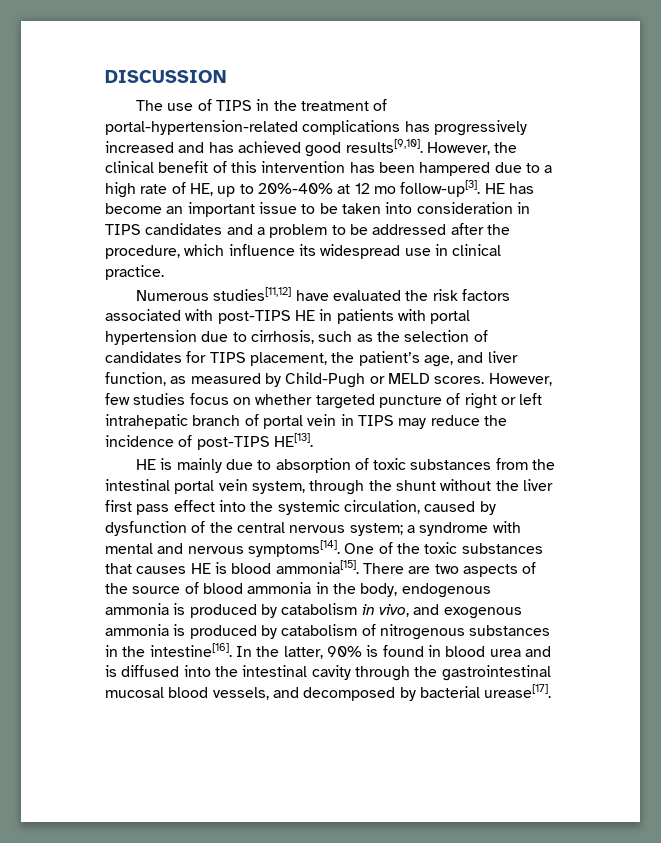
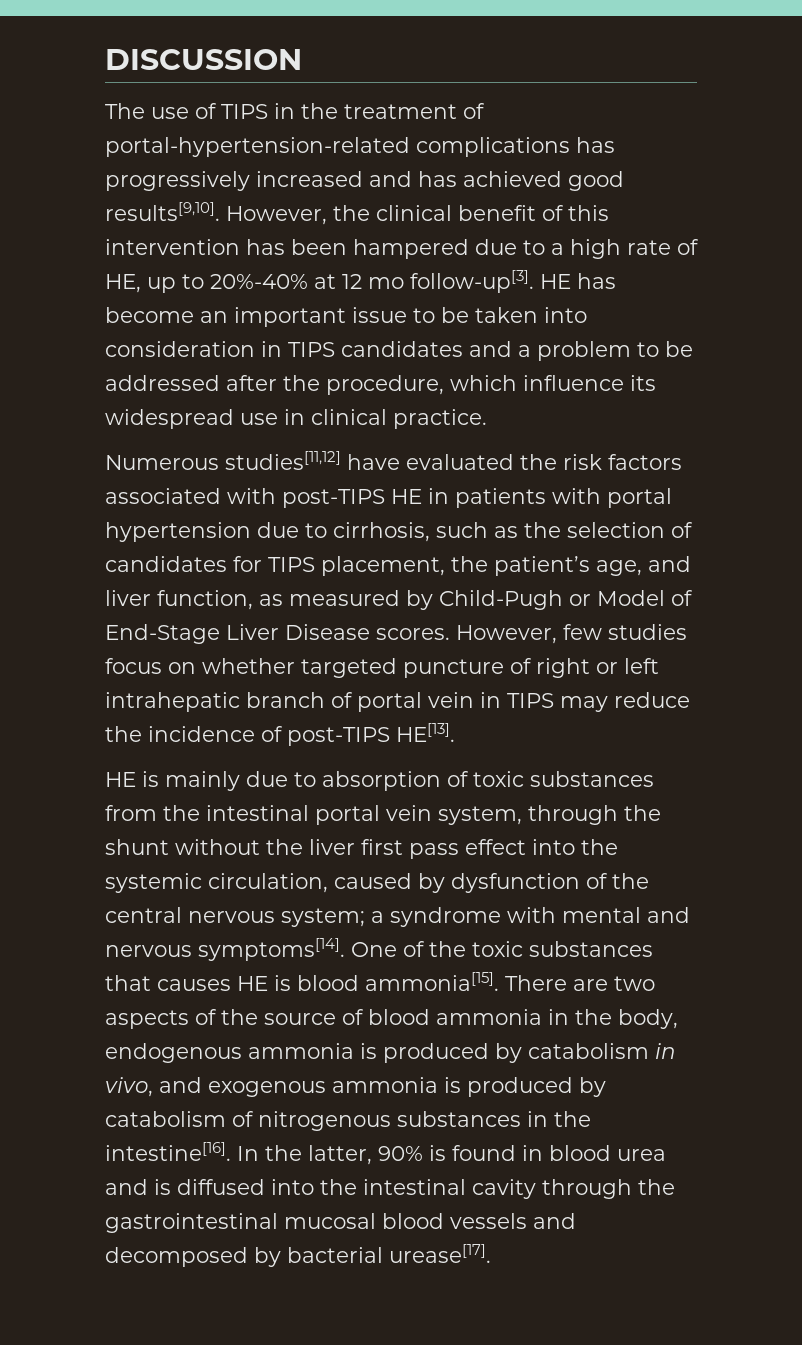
- Numerous studies[11,12] have evaluated the risk factors associated with post-TIPS HE in patients with portal hypertension due to cirrhosis, such as the selection of candidates for TIPS placement, the patient’s age, and liver function, as measured by Child-Pugh or MELD scores.
+ Numerous studies[11,12] have evaluated the risk factors associated with post-TIPS HE in patients with portal hypertension due to cirrhosis, such as the selection of candidates for TIPS placement, the patient’s age, and liver function, as measured by Child-Pugh or Model of End-Stage Liver Disease scores.
- In the latter, 90% is found in blood urea and is diffused into the intestinal cavity through the gastrointestinal mucosal blood vessels, and decomposed by bacterial urease[17].
+ In the latter, 90% is found in blood urea and is diffused into the intestinal cavity through the gastrointestinal mucosal blood vessels and decomposed by bacterial urease[17].

